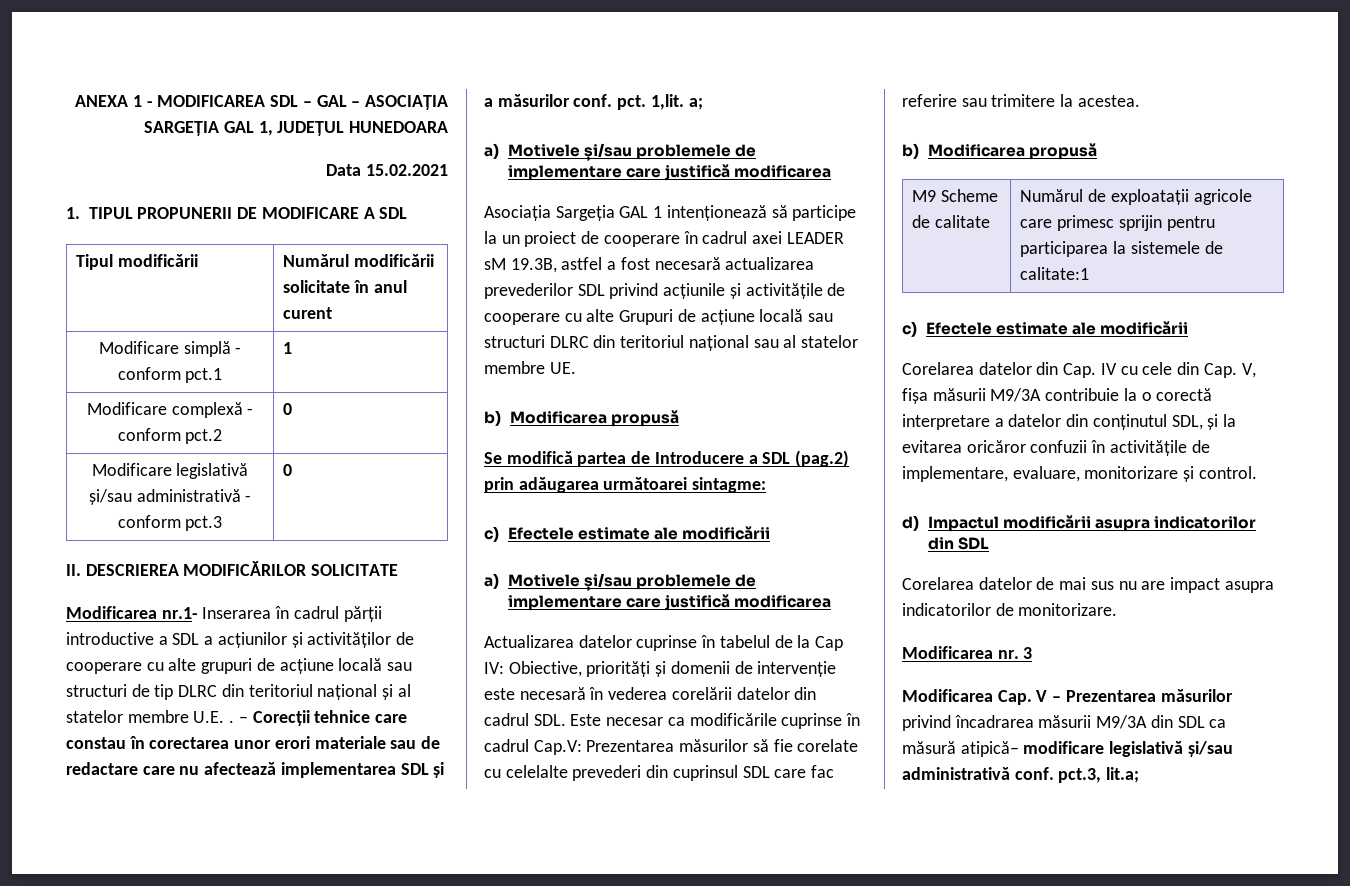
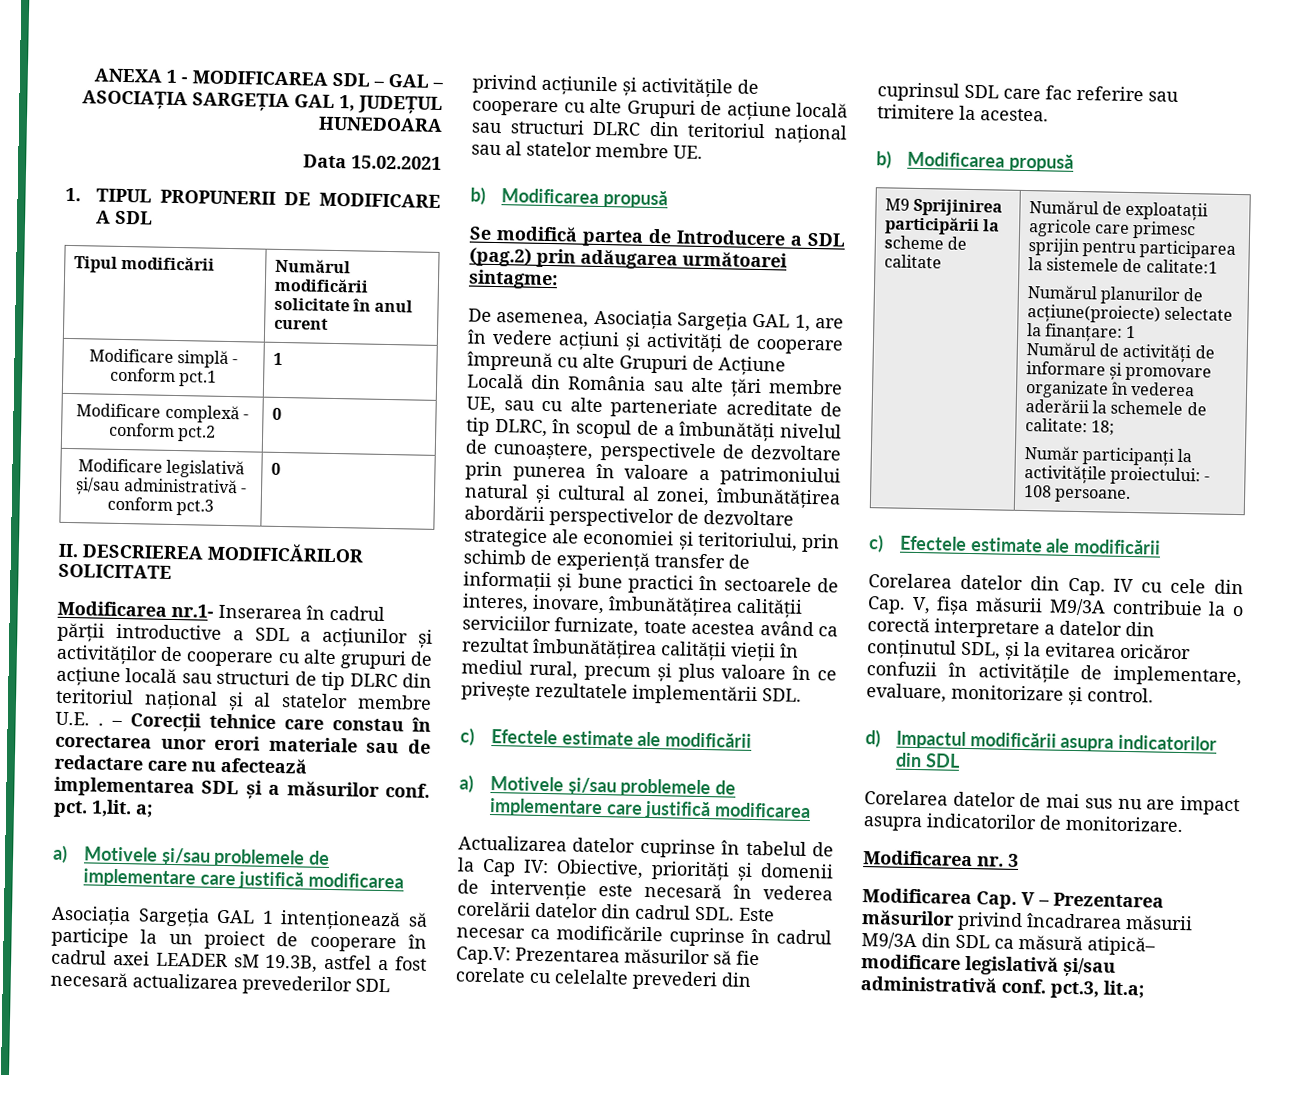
+ De asemenea, Asociația Sargeția GAL 1, are în vedere acțiuni și activități de cooperare împreună cu alte Grupuri de Acțiune Locală din România sau alte țări membre UE, sau cu alte parteneriate acreditate de tip DLRC, în scopul de a îmbunătăți nivelul de cunoaștere, perspectivele de dezvoltare prin punerea în valoare a patrimoniului natural și cultural al zonei, îmbunătățirea abordării perspectivelor de dezvoltare strategice ale economiei și teritoriului, prin schimb de experiență transfer de informații și bune practici în sectoarele de interes, inovare, îmbunătățirea calității serviciilor furnizate, toate acestea având ca rezultat îmbunătățirea calității vieții în mediul rural, precum și plus valoare în ce privește rezultatele implementării SDL.
- M9 Scheme de calitate
+ M9 Sprijinirea participării la scheme de calitate
+ Numărul planurilor de acțiune(proiecte) selectate la finanțare: 1
+ Numărul de activități de informare și promovare organizate în vederea aderării la schemele de calitate: 18;
+ Număr participanți la activitățile proiectului: - 108 persoane.

